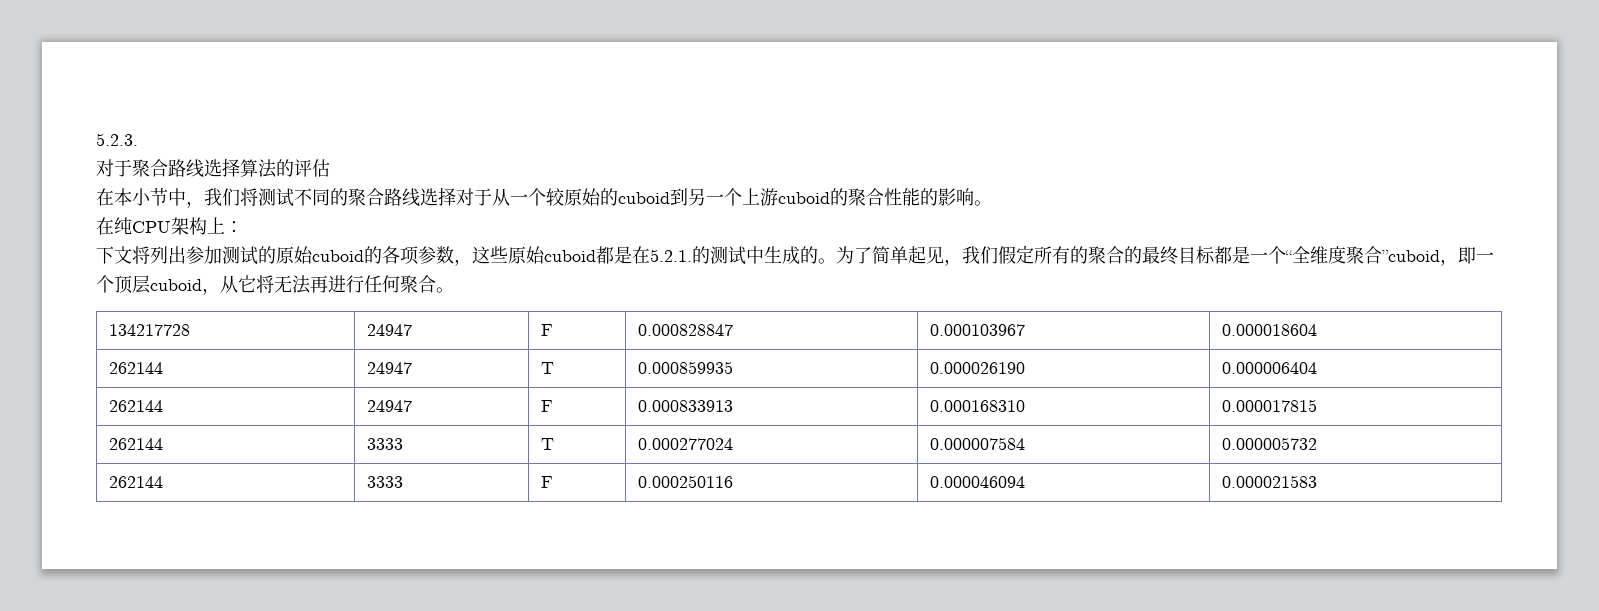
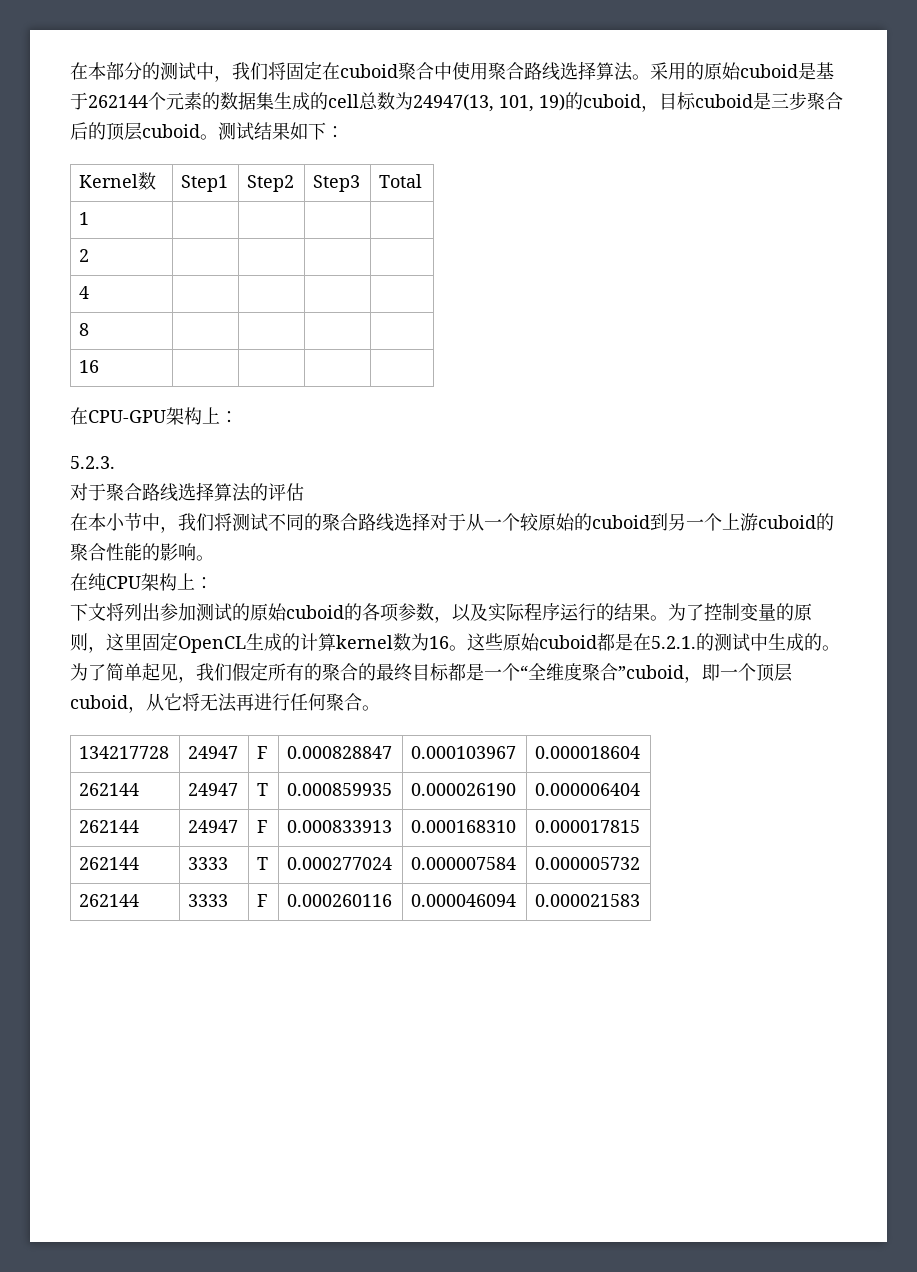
+ 在本部分的测试中，我们将固定在cuboid聚合中使用聚合路线选择算法。采用的原始cuboid是基于262144个元素的数据集生成的cell总数为24947(13, 101, 19)的cuboid，目标cuboid是三步聚合后的顶层cuboid。测试结果如下：
+ Kernel数 | Step1 | Step2 | Step3 | Total
+ 1 | | | |
+ 2 | | | |
+ 4 | | | |
+ 8 | | | |
+ 16 | | | |
+ 在CPU-GPU架构上：
- 下文将列出参加测试的原始cuboid的各项参数，这些原始cuboid都是在5.2.1.的测试中生成的。
+ 下文将列出参加测试的原始cuboid的各项参数，以及实际程序运行的结果。为了控制变量的原则，这里固定OpenCL生成的计算kernel数为16。这些原始cuboid都是在5.2.1.的测试中生成的。
- 262144 | 3333 | F | 0.000250116 | 0.000046094 | 0.000021583
+ 262144 | 3333 | F | 0.000260116 | 0.000046094 | 0.000021583

